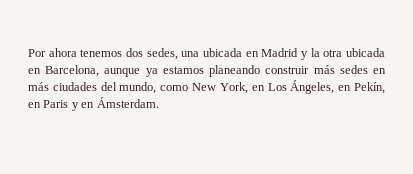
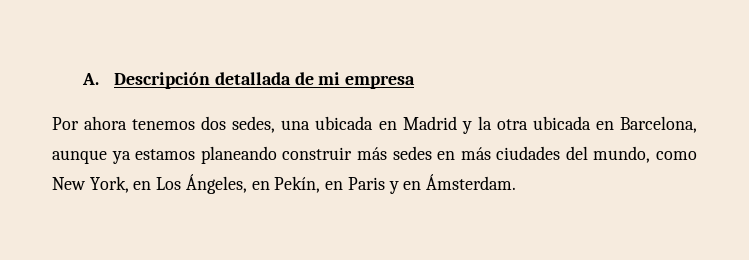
+ A. Descripción detallada de mi empresa

